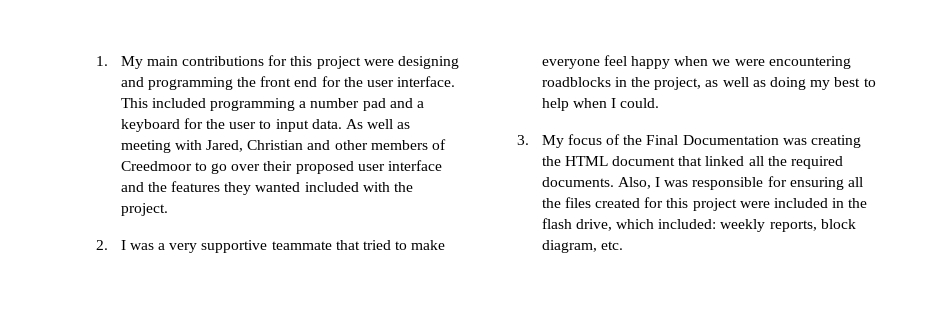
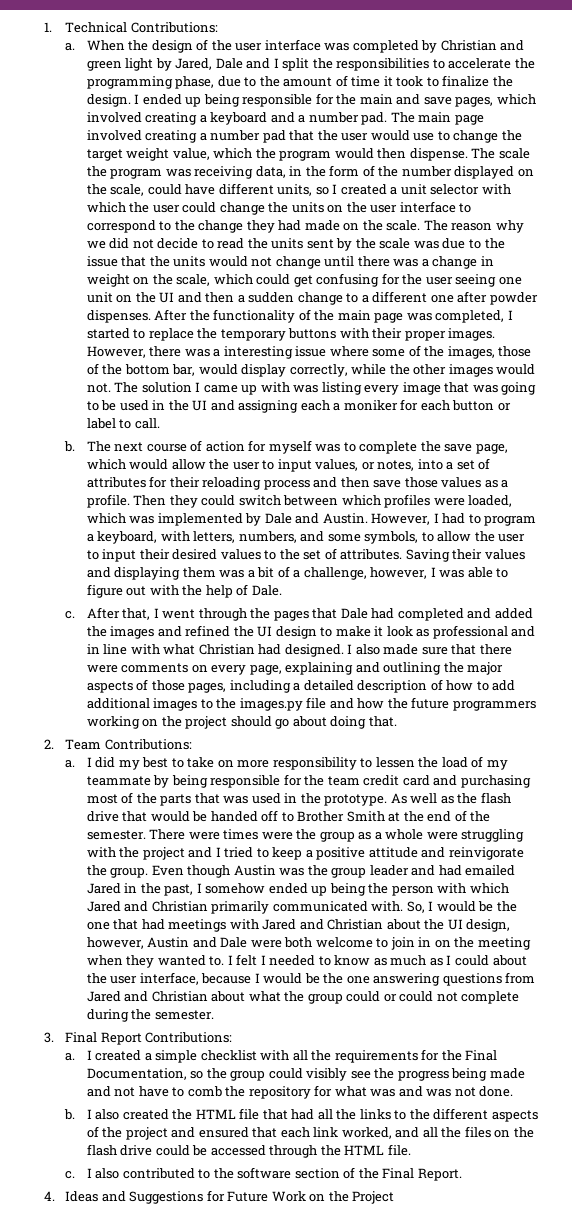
- 1. My main contributions for this project were designing and programming the front end for the user interface. This included programming a number pad and a keyboard for the user to input data. As well as meeting with Jared, Christian and other members of Creedmoor to go over their proposed user interface and the features they wanted included with the project.
- 2. I was a very supportive teammate that tried to make everyone feel happy when we were encountering roadblocks in the project, as well as doing my best to help when I could.
- 3. My focus of the Final Documentation was creating the HTML document that linked all the required documents. Also, I was responsible for ensuring all the files created for this project were included in the flash drive, which included: weekly reports, block diagram, etc.
+ 1. Technical Contributions:
+ a. When the design of the user interface was completed by Christian and green light by Jared, Dale and I split the responsibilities to accelerate the programming phase, due to the amount of time it took to finalize the design. I ended up being responsible for the main and save pages, which involved creating a keyboard and a number pad. The main page involved creating a number pad that the user would use to change the target weight value, which the program would then dispense. The scale the program was receiving data, in the form of the number displayed on the scale, could have different units, so I created a unit selector with which the user could change the units on the user interface to correspond to the change they had made on the scale. The reason why we did not decide to read the units sent by the scale was due to the issue that the units would not change until there was a change in weight on the scale, which could get confusing for the user seeing one unit on the UI and then a sudden change to a different one after powder dispenses. After the functionality of the main page was completed, I started to replace the temporary buttons with their proper images. However, there was a interesting issue where some of the images, those of the bottom bar, would display correctly, while the other images would not. The solution I came up with was listing every image that was going to be used in the UI and assigning each a moniker for each button or label to call.
+ b. The next course of action for myself was to complete the save page, which would allow the user to input values, or notes, into a set of attributes for their reloading process and then save those values as a profile. Then they could switch between which profiles were loaded, which was implemented by Dale and Austin. However, I had to program a keyboard, with letters, numbers, and some symbols, to allow the user to input their desired values to the set of attributes. Saving their values and displaying them was a bit of a challenge, however, I was able to figure out with the help of Dale.
+ c. After that, I went through the pages that Dale had completed and added the images and refined the UI design to make it look as professional and in line with what Christian had designed. I also made sure that there were comments on every page, explaining and outlining the major aspects of those pages, including a detailed description of how to add additional images to the images.py file and how the future programmers working on the project should go about doing that.
+ 2. Team Contributions:
+ a. I did my best to take on more responsibility to lessen the load of my teammate by being responsible for the team credit card and purchasing most of the parts that was used in the prototype. As well as the flash drive that would be handed off to Brother Smith at the end of the semester. There were times were the group as a whole were struggling with the project and I tried to keep a positive attitude and reinvigorate the group. Even though Austin was the group leader and had emailed Jared in the past, I somehow ended up being the person with which Jared and Christian primarily communicated with. So, I would be the one that had meetings with Jared and Christian about the UI design, however, Austin and Dale were both welcome to join in on the meeting when they wanted to. I felt I needed to know as much as I could about the user interface, because I would be the one answering questions from Jared and Christian about what the group could or could not complete during the semester.
+ 3. Final Report Contributions:
+ a. I created a simple checklist with all the requirements for the Final Documentation, so the group could visibly see the progress being made and not have to comb the repository for what was and was not done.
+ b. I also created the HTML file that had all the links to the different aspects of the project and ensured that each link worked, and all the files on the flash drive could be accessed through the HTML file.
+ c. I also contributed to the software section of the Final Report.
+ 4. Ideas and Suggestions for Future Work on the Project

